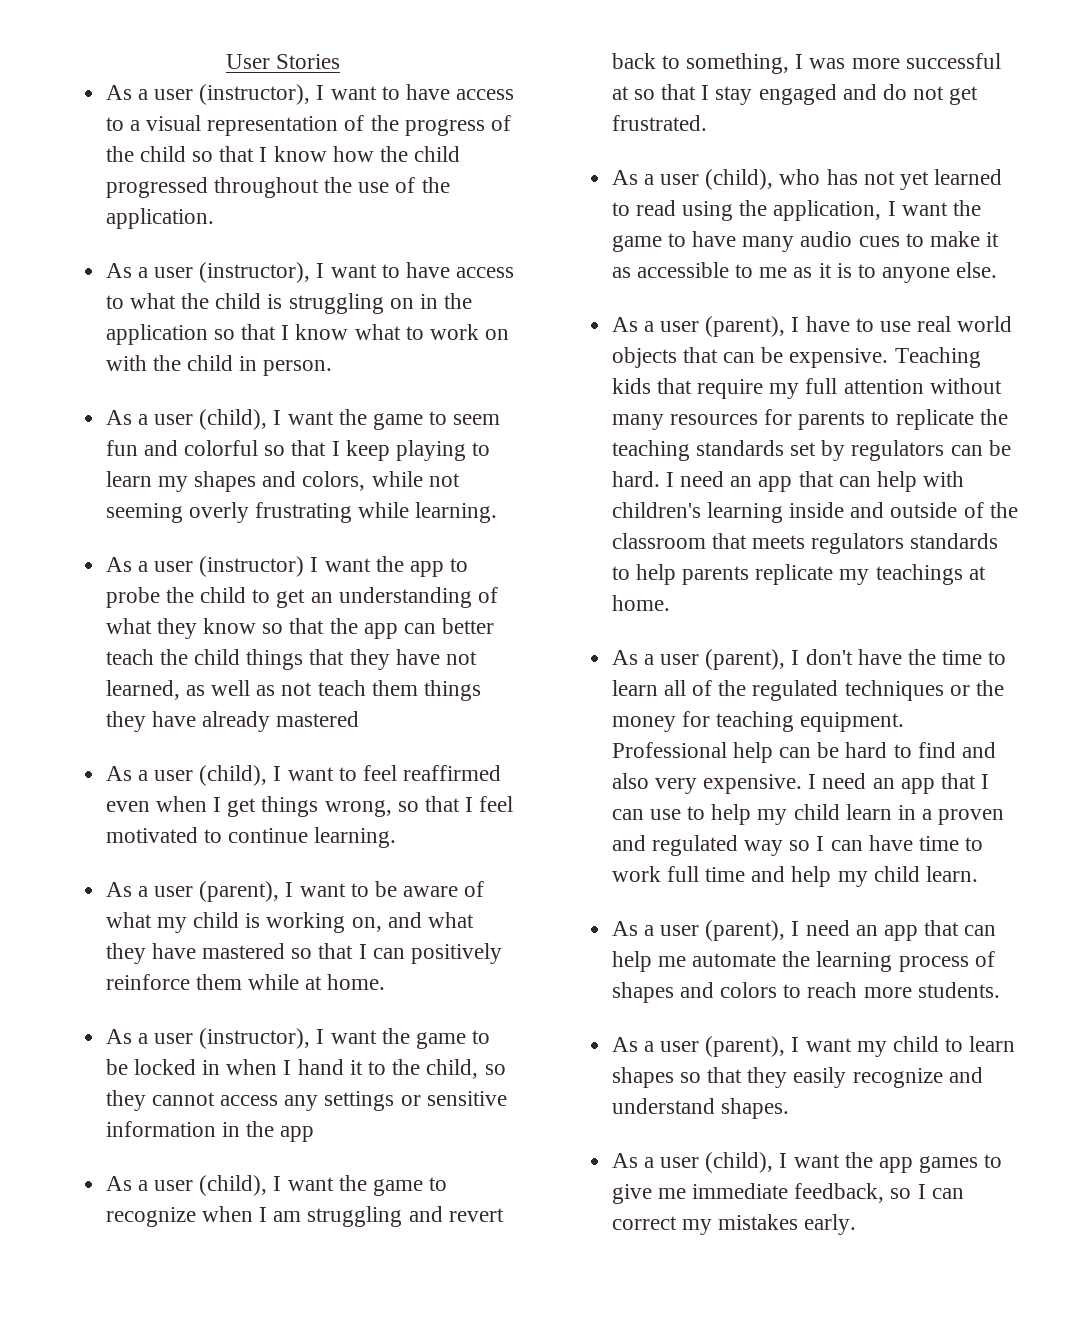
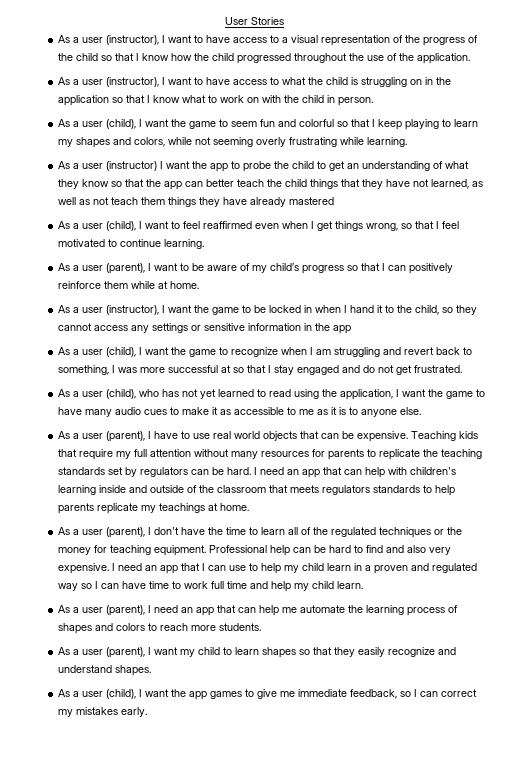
- As a user (parent), I want to be aware of what my child is working on, and what they have mastered so that I can positively reinforce them while at home.
+ As a user (parent), I want to be aware of my child’s progress so that I can positively reinforce them while at home.

